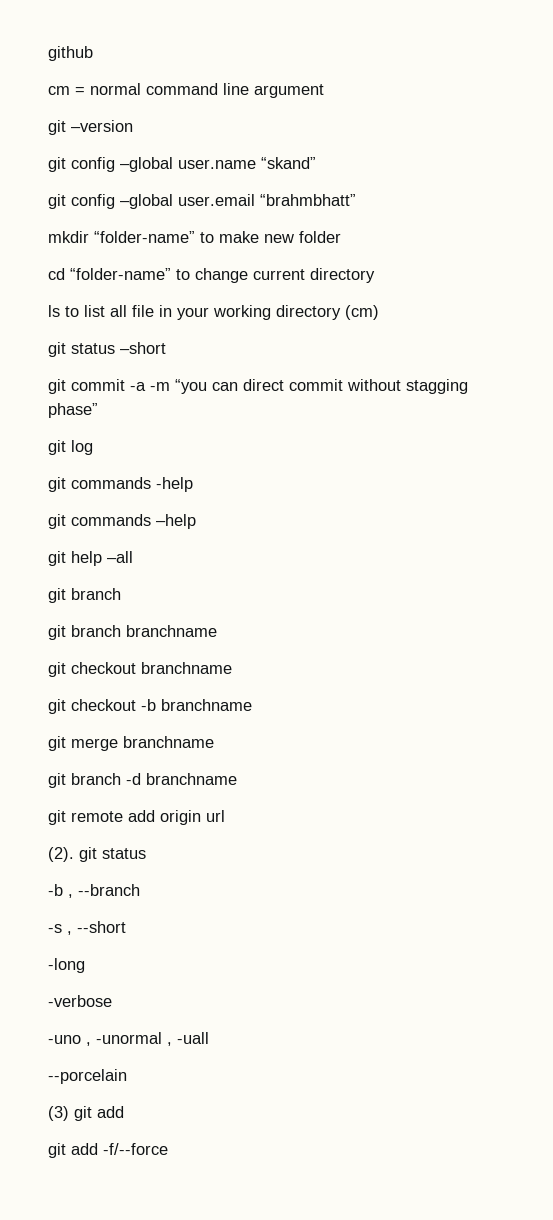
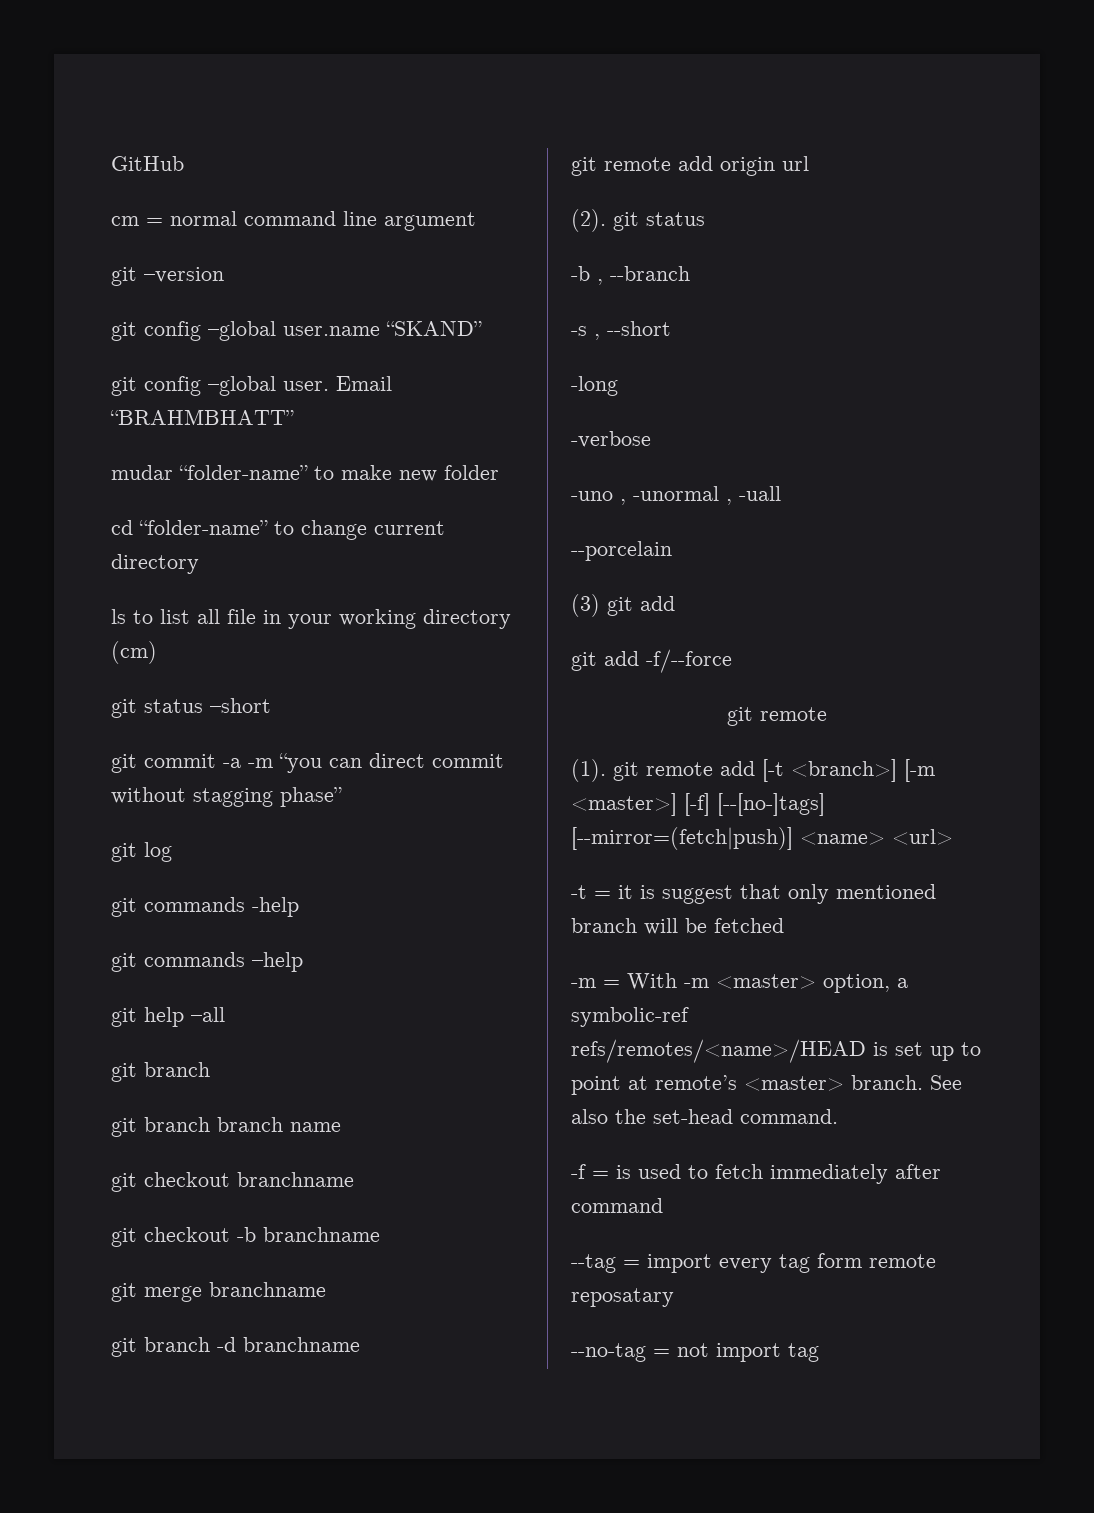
- github
+ GitHub
- git config –global user.name “skand”
- git config –global user.email “brahmbhatt”
- mkdir “folder-name” to make new folder
+ git config –global user.name “SKAND”
+ git config –global user. Email “BRAHMBHATT”
+ mudar “folder-name” to make new folder
- git branch branchname
+ git branch branch name
  git add -f/--force
+ git remote
+ (1). git remote add [-t <branch>] [-m <master>] [-f] [--[no-]tags] [--mirror=(fetch|push)] <name> <url>
+ -t = it is suggest that only mentioned branch will be fetched
+ -m = With -m <master> option, a symbolic-ref refs/remotes/<name>/HEAD is set up to point at remote’s <master> branch. See also the set-head command.
+ -f = is used to fetch immediately after command
+ --tag = import every tag form remote reposatary
+ --no-tag = not import tag

